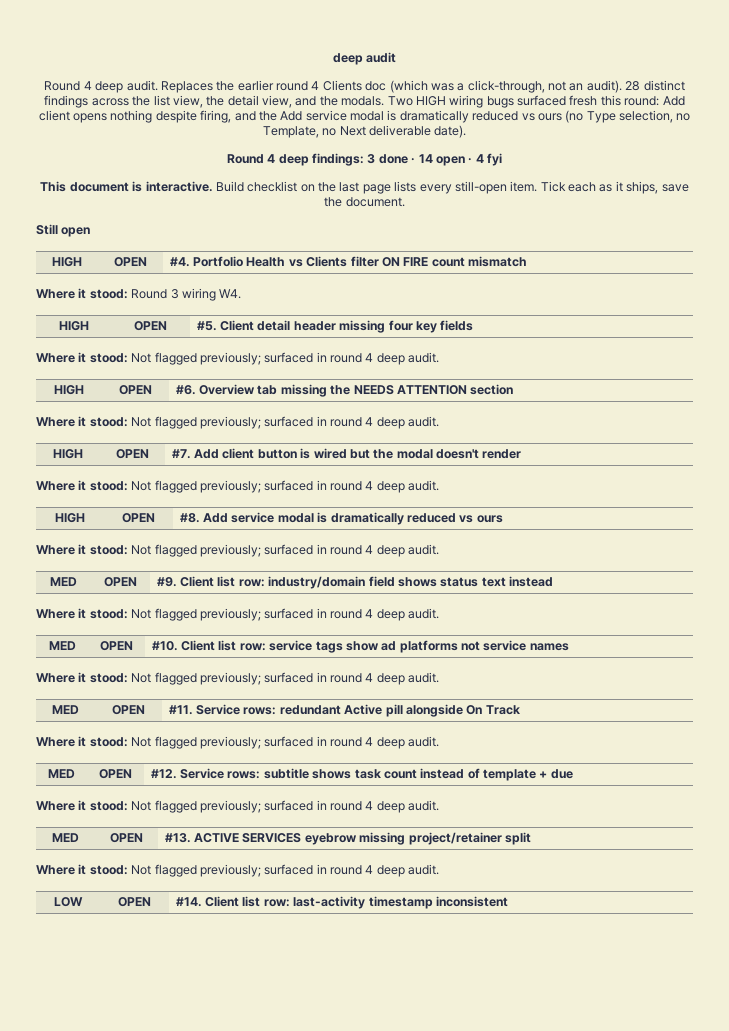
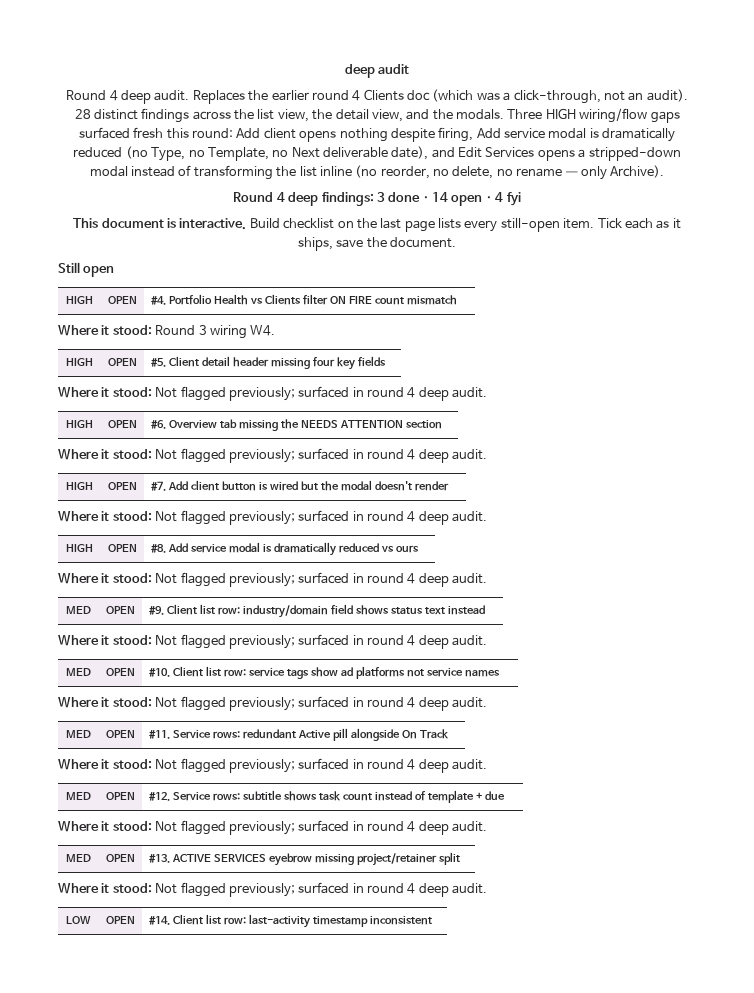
- Two HIGH wiring bugs surfaced fresh this round: Add client opens nothing despite firing, and the Add service modal is dramatically reduced vs ours (no Type selection, no Template, no Next deliverable date).
+ Three HIGH wiring/flow gaps surfaced fresh this round: Add client opens nothing despite firing, Add service modal is dramatically reduced (no Type, no Template, no Next deliverable date), and Edit Services opens a stripped-down modal instead of transforming the list inline (no reorder, no delete, no rename — only Archive).

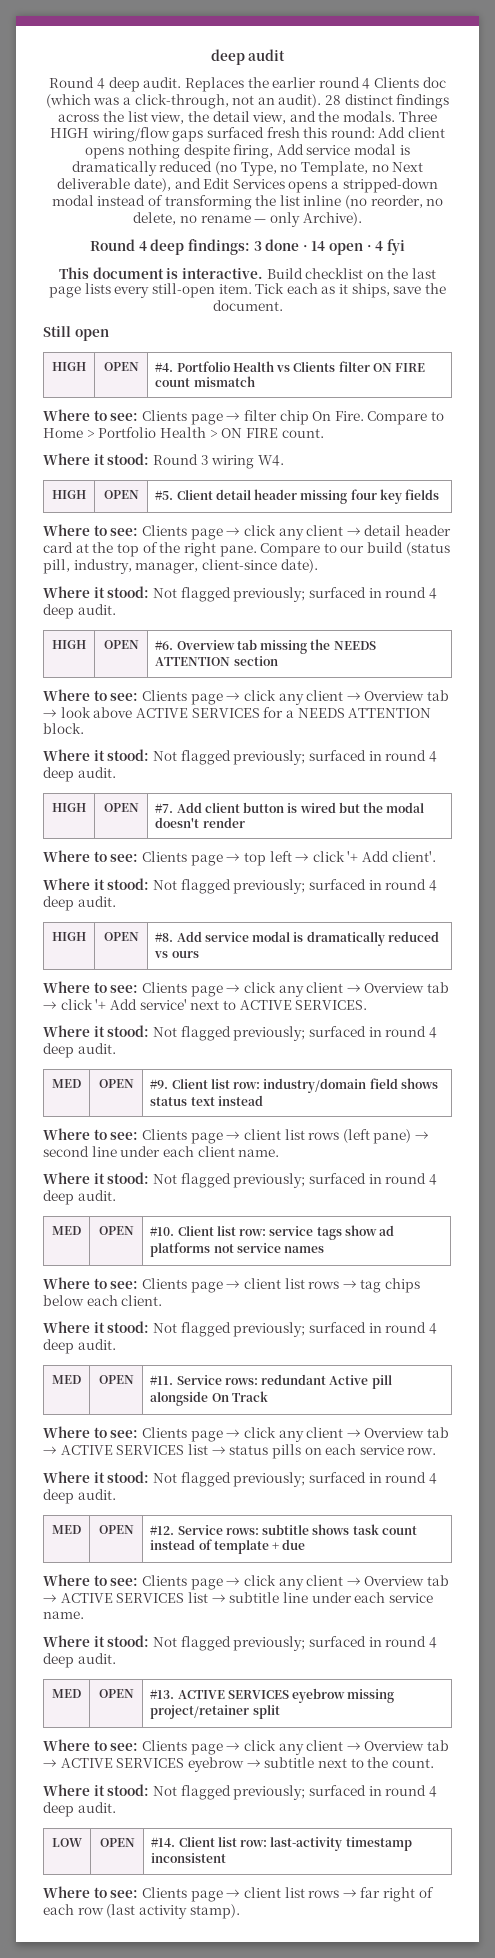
+ Where to see: Clients page → filter chip On Fire. Compare to Home > Portfolio Health > ON FIRE count.
+ Where to see: Clients page → click any client → detail header card at the top of the right pane. Compare to our build (status pill, industry, manager, client-since date).
+ Where to see: Clients page → click any client → Overview tab → look above ACTIVE SERVICES for a NEEDS ATTENTION block.
+ Where to see: Clients page → top left → click '+ Add client'.
+ Where to see: Clients page → click any client → Overview tab → click '+ Add service' next to ACTIVE SERVICES.
+ Where to see: Clients page → client list rows (left pane) → second line under each client name.
+ Where to see: Clients page → client list rows → tag chips below each client.
+ Where to see: Clients page → click any client → Overview tab → ACTIVE SERVICES list → status pills on each service row.
+ Where to see: Clients page → click any client → Overview tab → ACTIVE SERVICES list → subtitle line under each service name.
+ Where to see: Clients page → click any client → Overview tab → ACTIVE SERVICES eyebrow → subtitle next to the count.
+ Where to see: Clients page → client list rows → far right of each row (last activity stamp).

